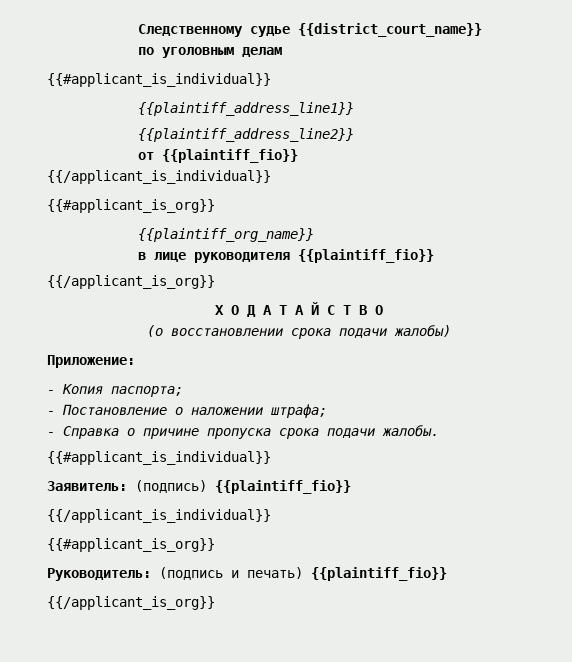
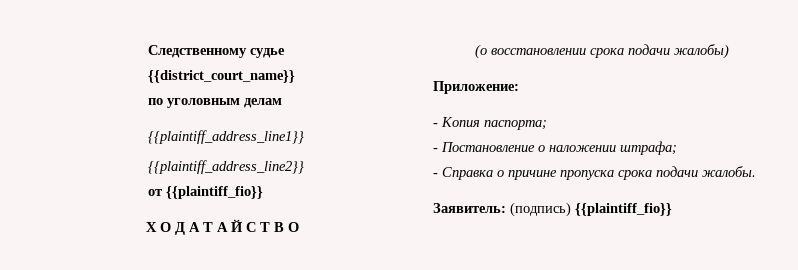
  по уголовным делам
- {{#applicant_is_individual}}
  от {{plaintiff_fio}}
- {{/applicant_is_individual}}
- {{#applicant_is_org}}
- {{plaintiff_org_name}}
- в лице руководителя {{plaintiff_fio}}
- {{/applicant_is_org}}
  - Справка о причине пропуска срока подачи жалобы.
- {{#applicant_is_individual}}
  Заявитель: (подпись) {{plaintiff_fio}}
- {{/applicant_is_individual}}
- {{#applicant_is_org}}
- Руководитель: (подпись и печать) {{plaintiff_fio}}
- {{/applicant_is_org}}

